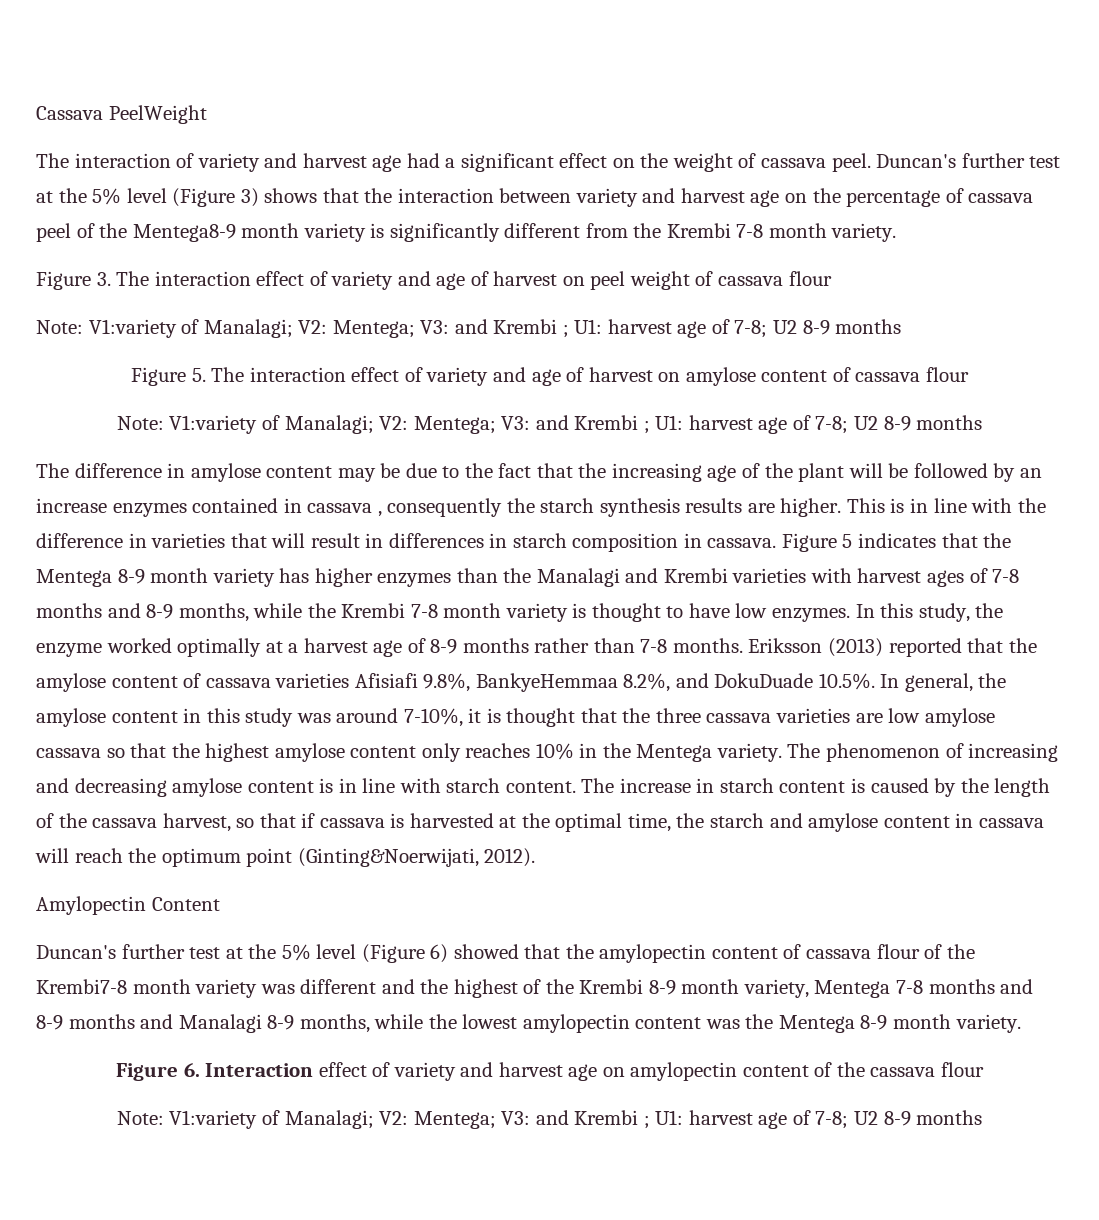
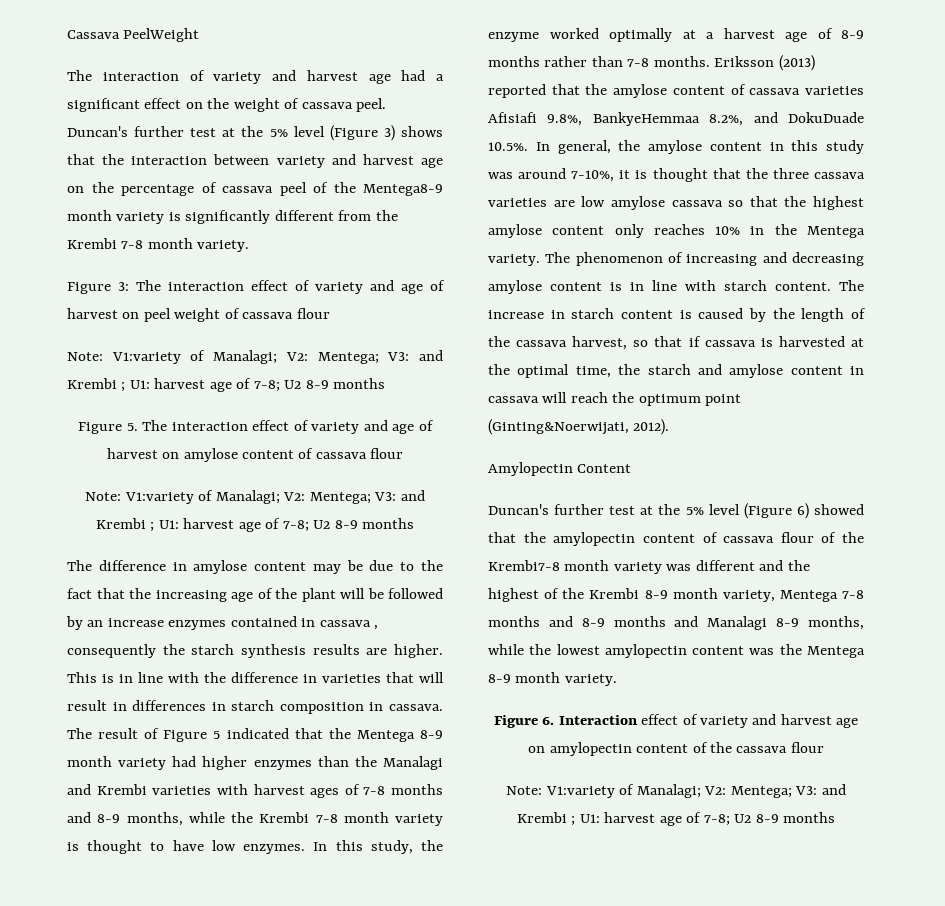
- Figure 3. The interaction effect of variety and age of harvest on peel weight of cassava flour
+ Figure 3: The interaction effect of variety and age of harvest on peel weight of cassava flour
- Figure 5 indicates that the Mentega 8-9 month variety has higher enzymes than the Manalagi and Krembi varieties with harvest ages of 7-8 months and 8-9 months, while the Krembi 7-8 month variety is thought to have low enzymes.
+ The result of Figure 5 indicated that the Mentega 8-9 month variety had higher enzymes than the Manalagi and Krembi varieties with harvest ages of 7-8 months and 8-9 months, while the Krembi 7-8 month variety is thought to have low enzymes.

